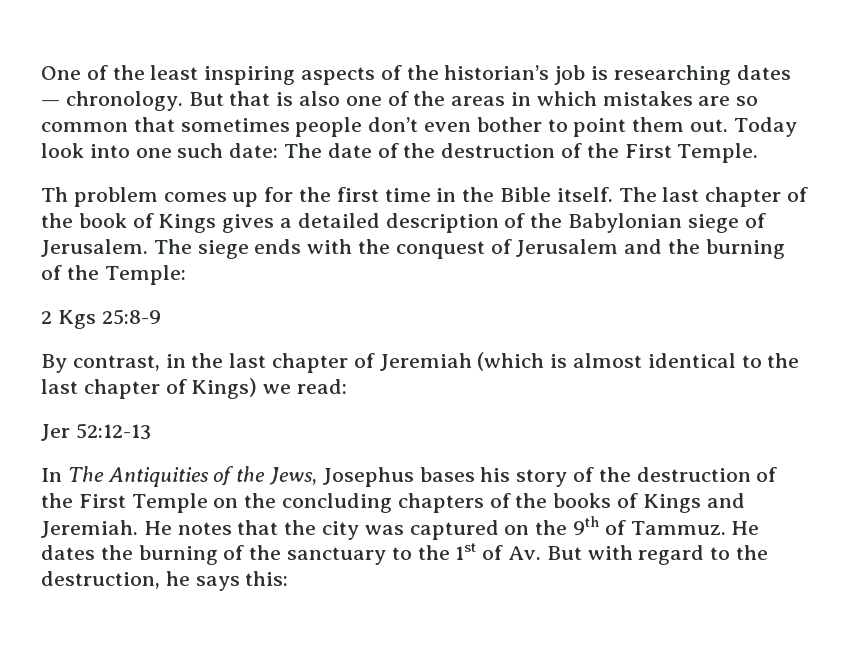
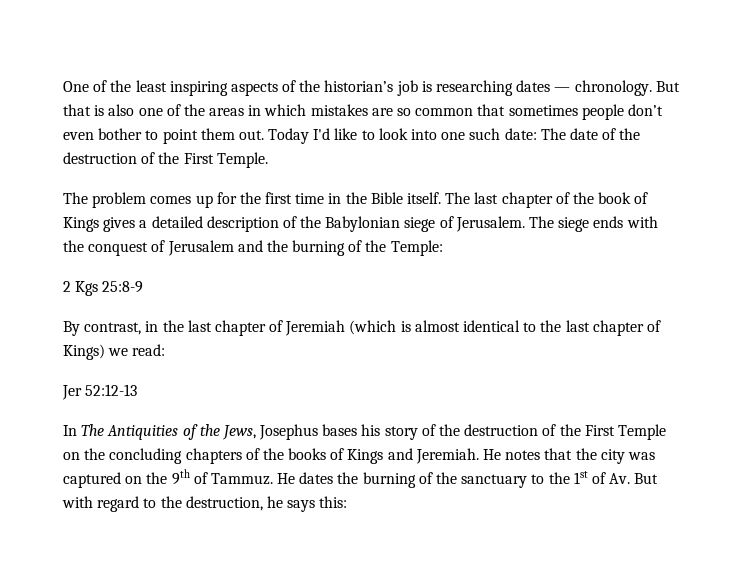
- Today look into one such date: The date of the destruction of the First Temple.
+ Today I'd like to look into one such date: The date of the destruction of the First Temple.
- Th problem comes up for the first time in the Bible itself.
+ The problem comes up for the first time in the Bible itself.

